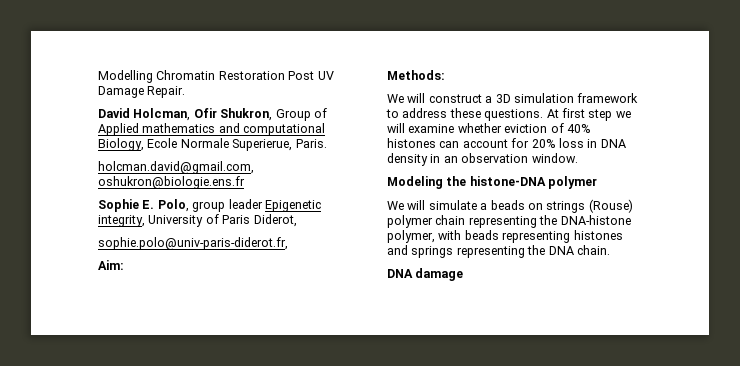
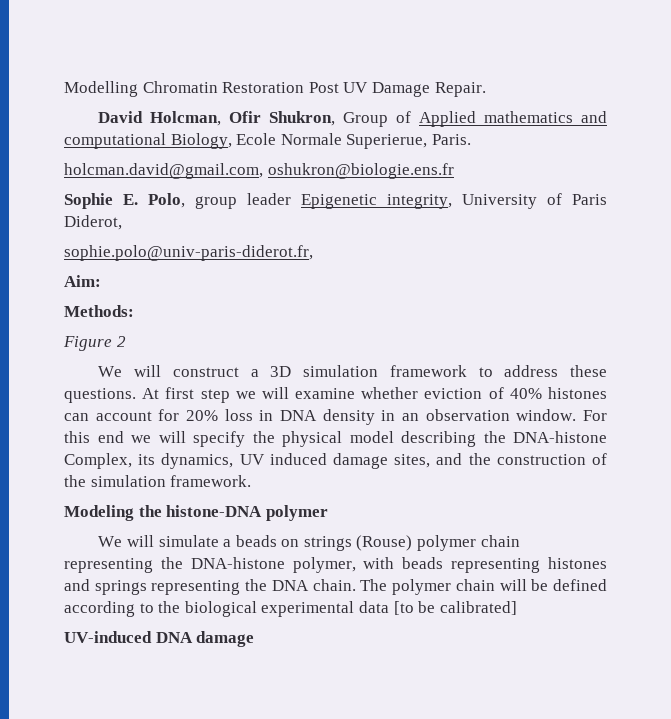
+ Figure 2
+ For this end we will specify the physical model describing the DNA-histone Complex, its dynamics, UV induced damage sites, and the construction of the simulation framework.
- We will simulate a beads on strings (Rouse) polymer chain representing the DNA-histone polymer, with beads representing histones and springs representing the DNA chain.
- DNA damage
+ We will simulate a beads on strings (Rouse) polymer chain representing the DNA-histone polymer, with beads representing histones and springs representing the DNA chain. The polymer chain will be defined according to the biological experimental data [to be calibrated]
+ UV-induced DNA damage

